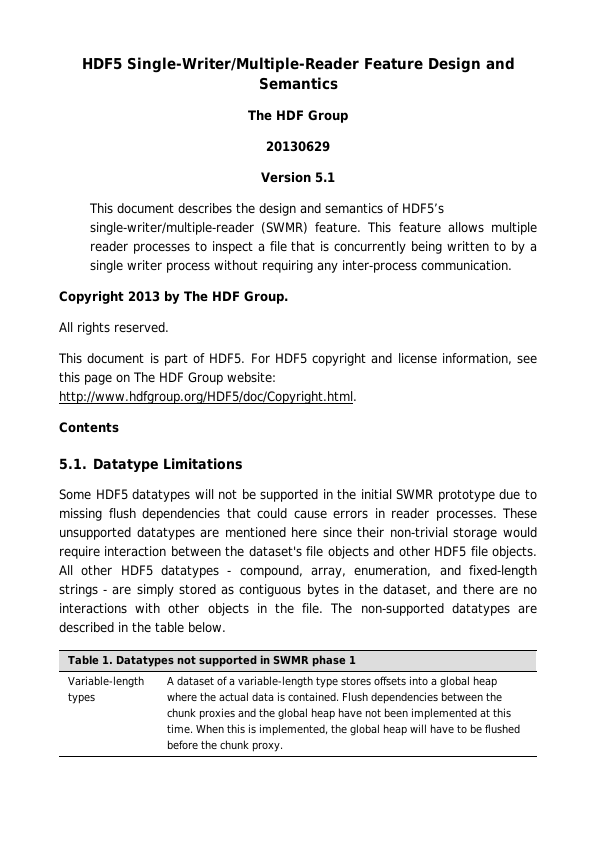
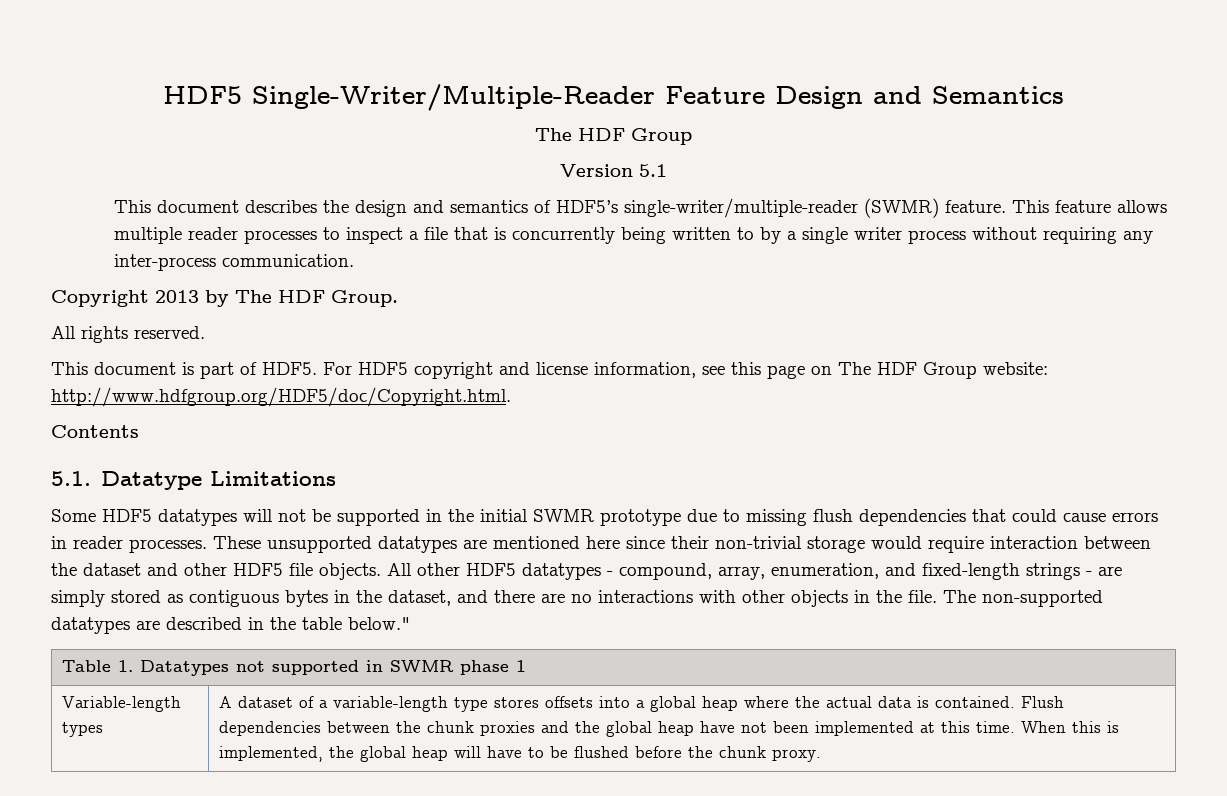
- 20130629
- These unsupported datatypes are mentioned here since their non-trivial storage would require interaction between the dataset's file objects and other HDF5 file objects.
+ These unsupported datatypes are mentioned here since their non-trivial storage would require interaction between the dataset and other HDF5 file objects.
- The non-supported datatypes are described in the table below.
+ The non-supported datatypes are described in the table below."

